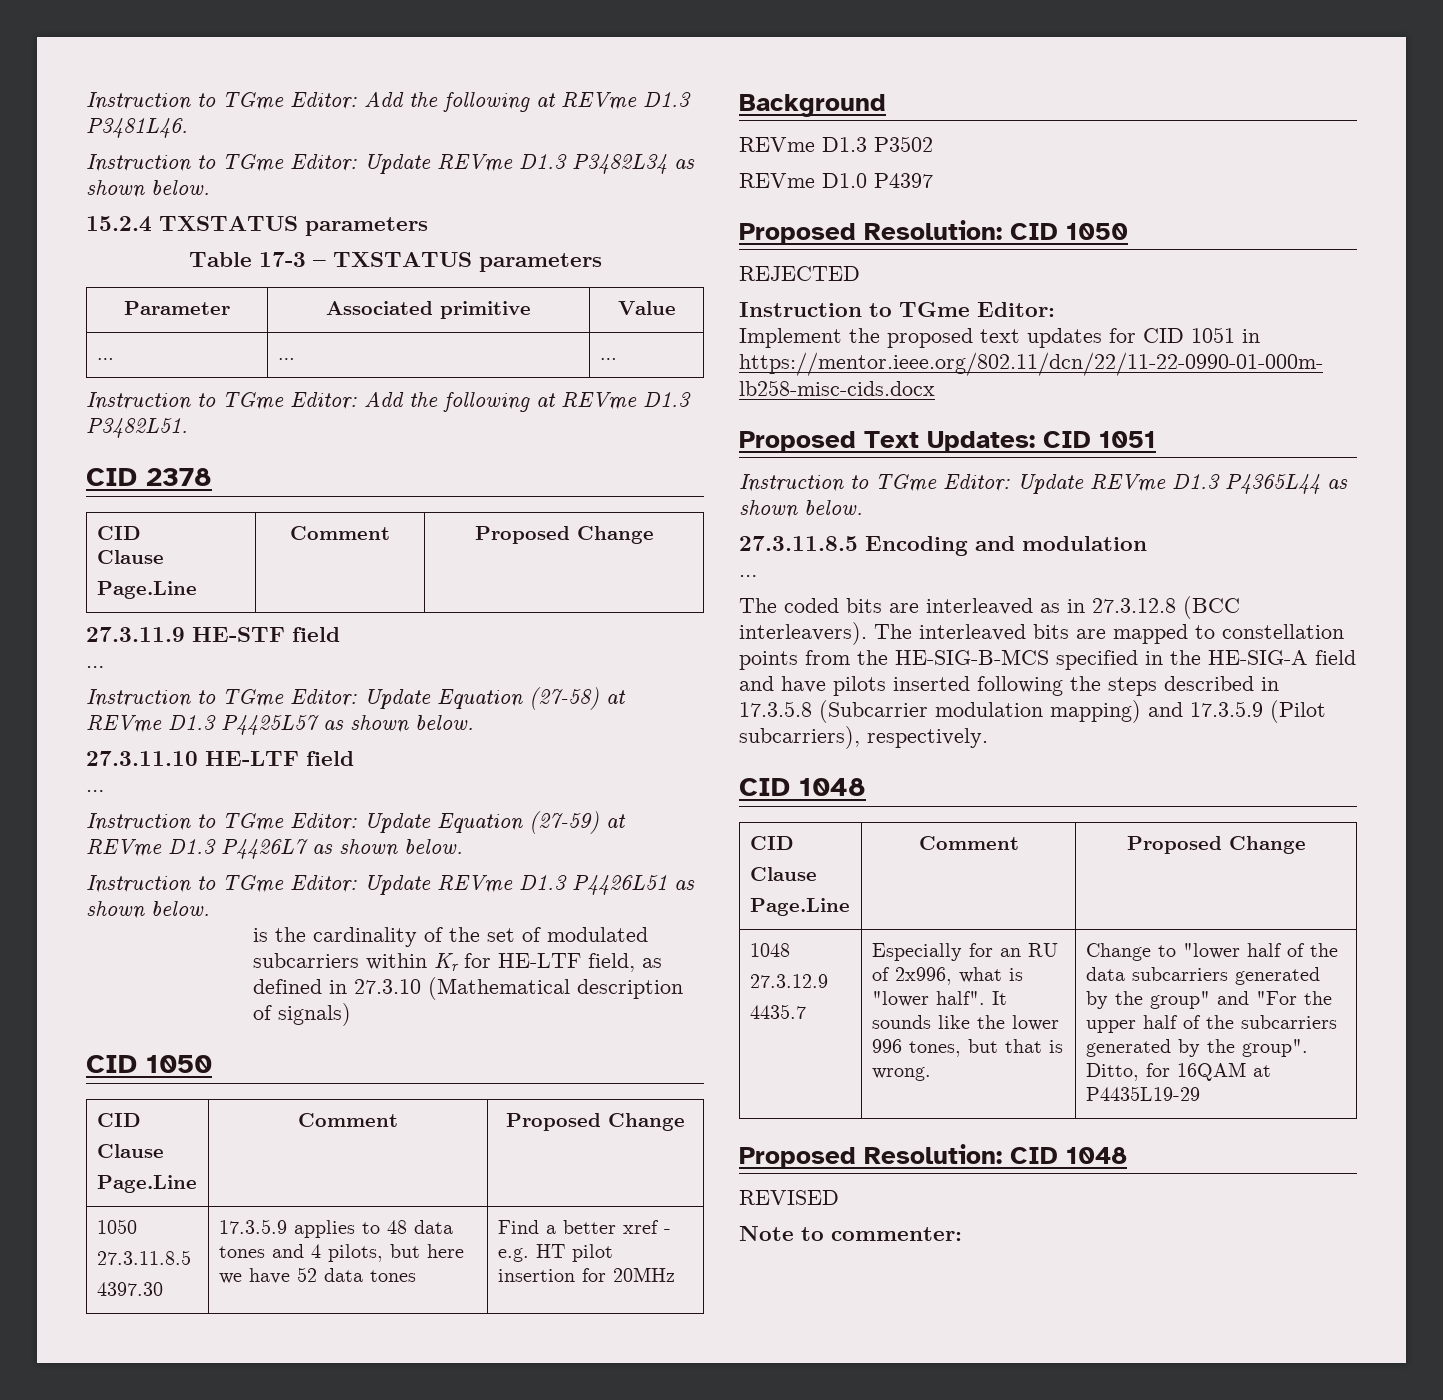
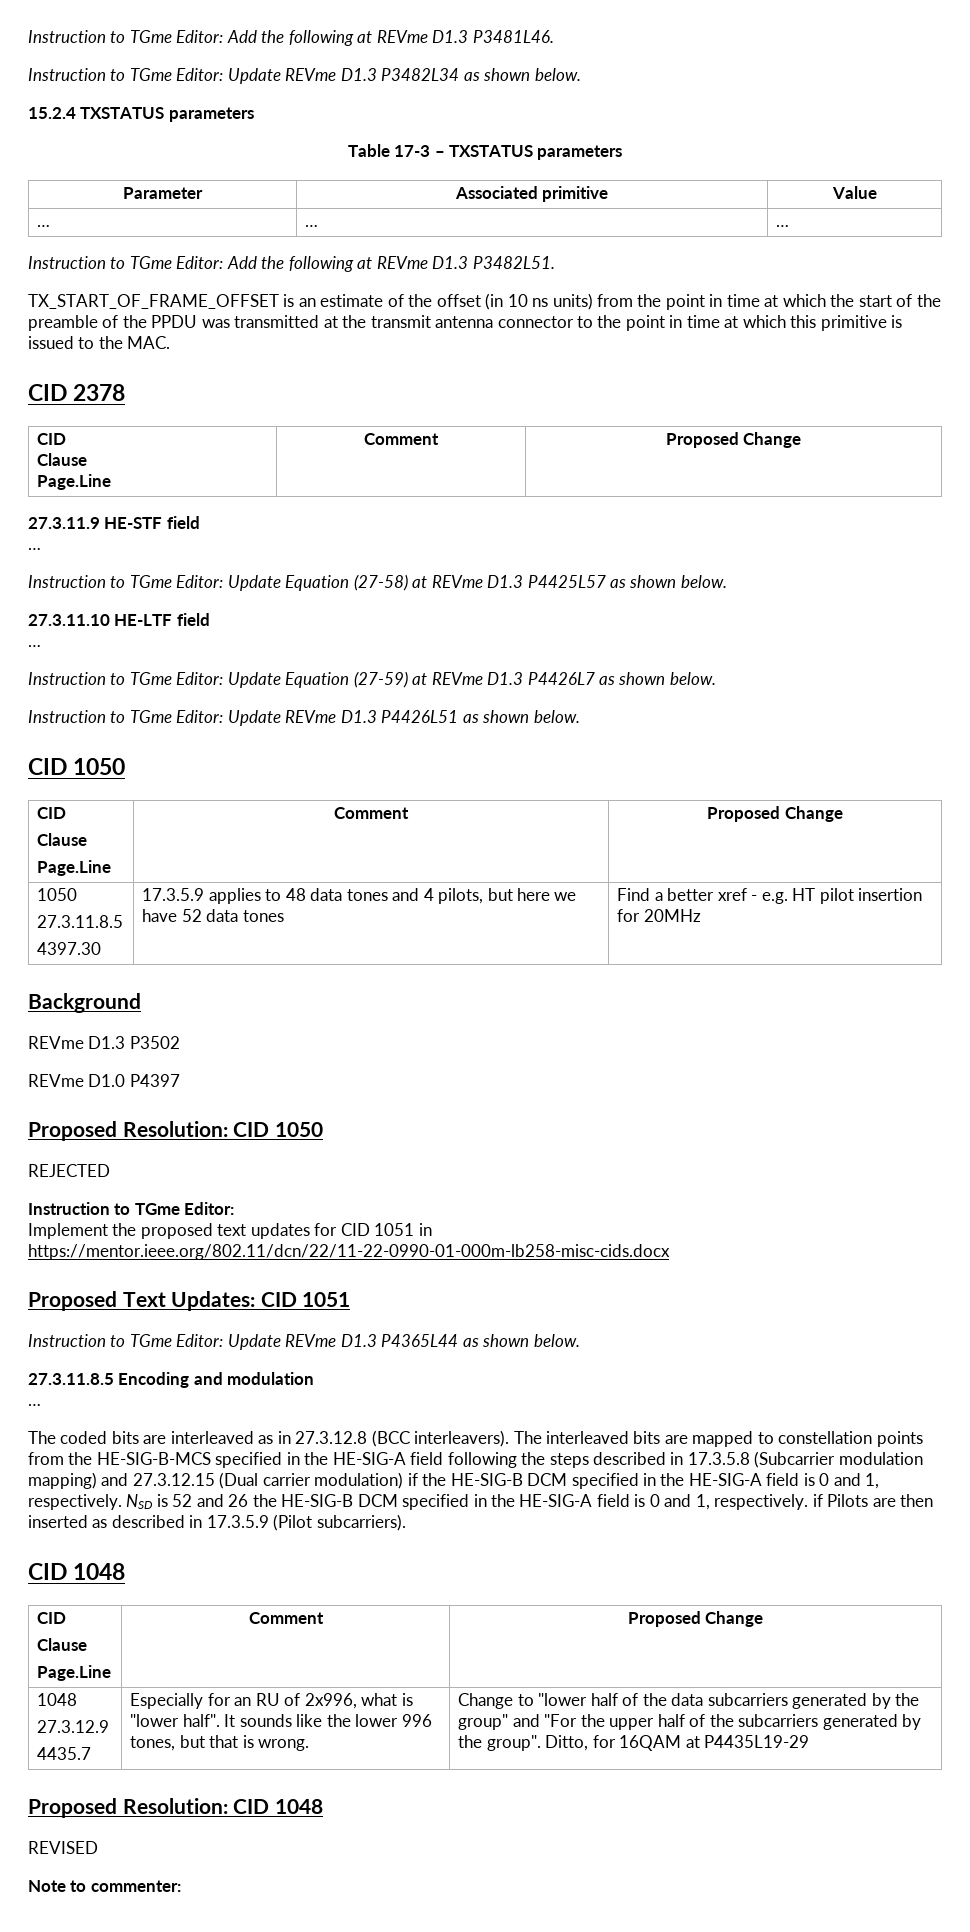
+ TX_START_OF_FRAME_OFFSET is an estimate of the offset (in 10 ns units) from the point in time at which the start of the preamble of the PPDU was transmitted at the transmit antenna connector to the point in time at which this primitive is issued to the MAC.
- is the cardinality of the set of modulated subcarriers within Kr for HE-LTF field, as defined in 27.3.10 (Mathematical description of signals)
- The interleaved bits are mapped to constellation points from the HE-SIG-B-MCS specified in the HE-SIG-A field and have pilots inserted following the steps described in 17.3.5.8 (Subcarrier modulation mapping) and 17.3.5.9 (Pilot subcarriers), respectively.
+ The interleaved bits are mapped to constellation points from the HE-SIG-B-MCS specified in the HE-SIG-A field following the steps described in 17.3.5.8 (Subcarrier modulation mapping) and 27.3.12.15 (Dual carrier modulation) if the HE-SIG-B DCM specified in the HE-SIG-A field is 0 and 1, respectively. NSD is 52 and 26 the HE-SIG-B DCM specified in the HE-SIG-A field is 0 and 1, respectively. if Pilots are then inserted as described in 17.3.5.9 (Pilot subcarriers).

